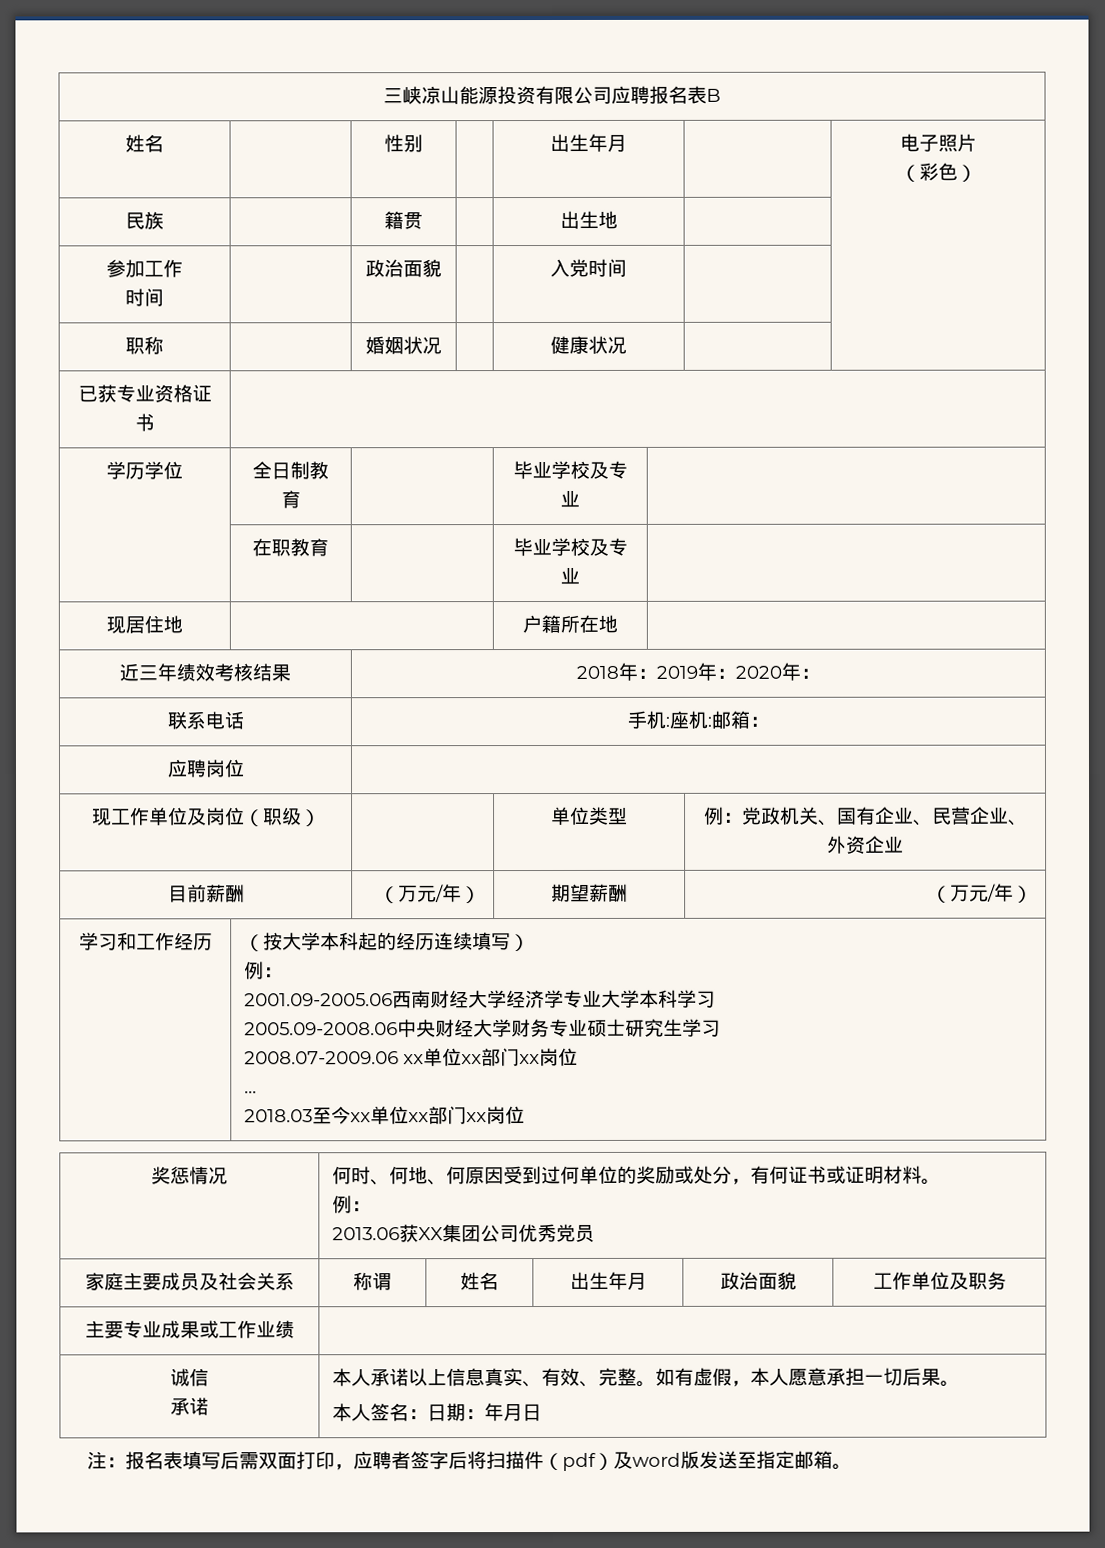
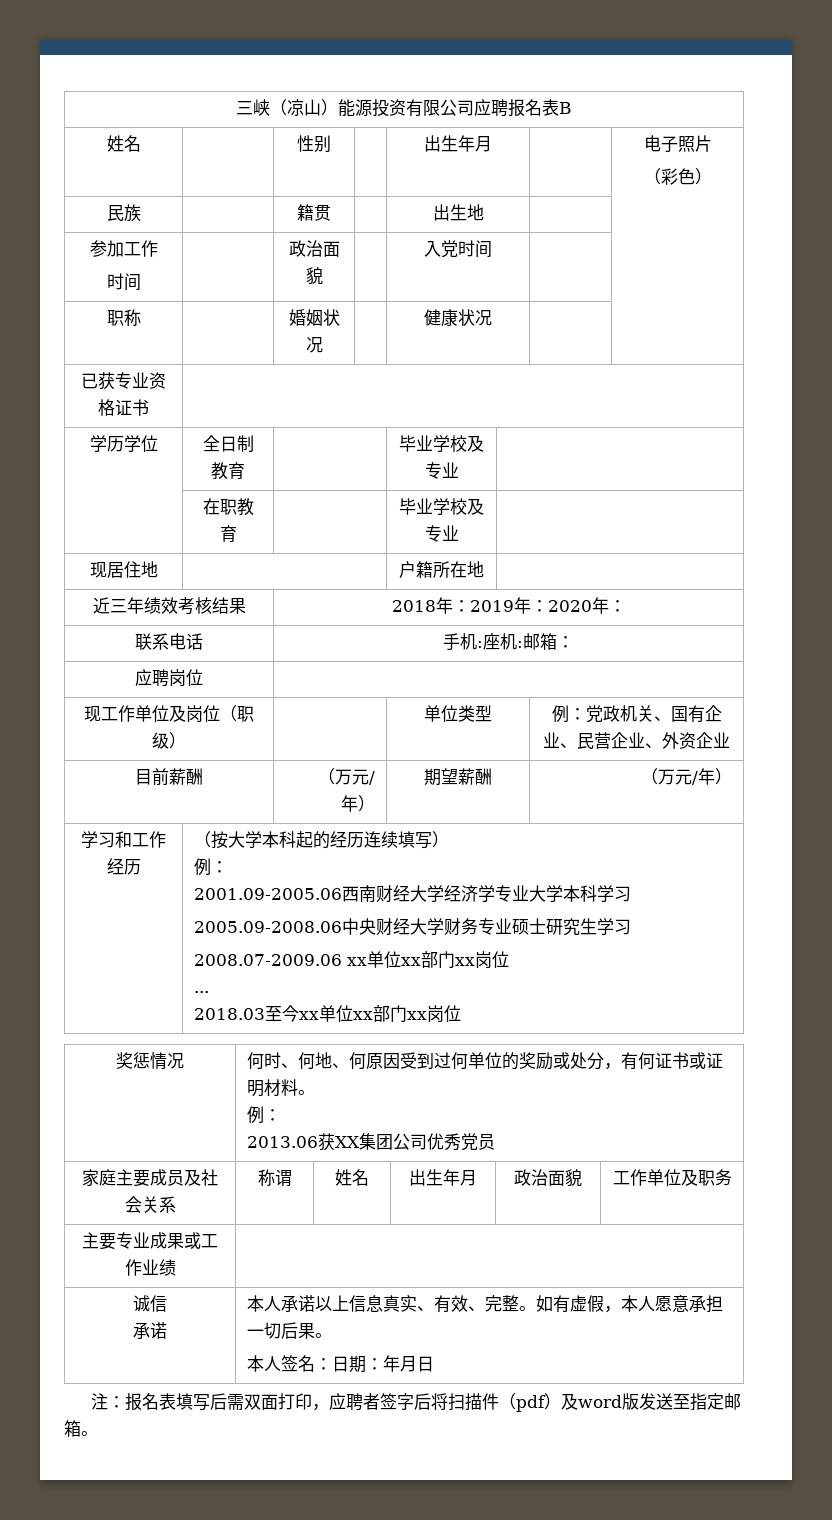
- 三峡凉山能源投资有限公司应聘报名表B
+ 三峡（凉山）能源投资有限公司应聘报名表B

